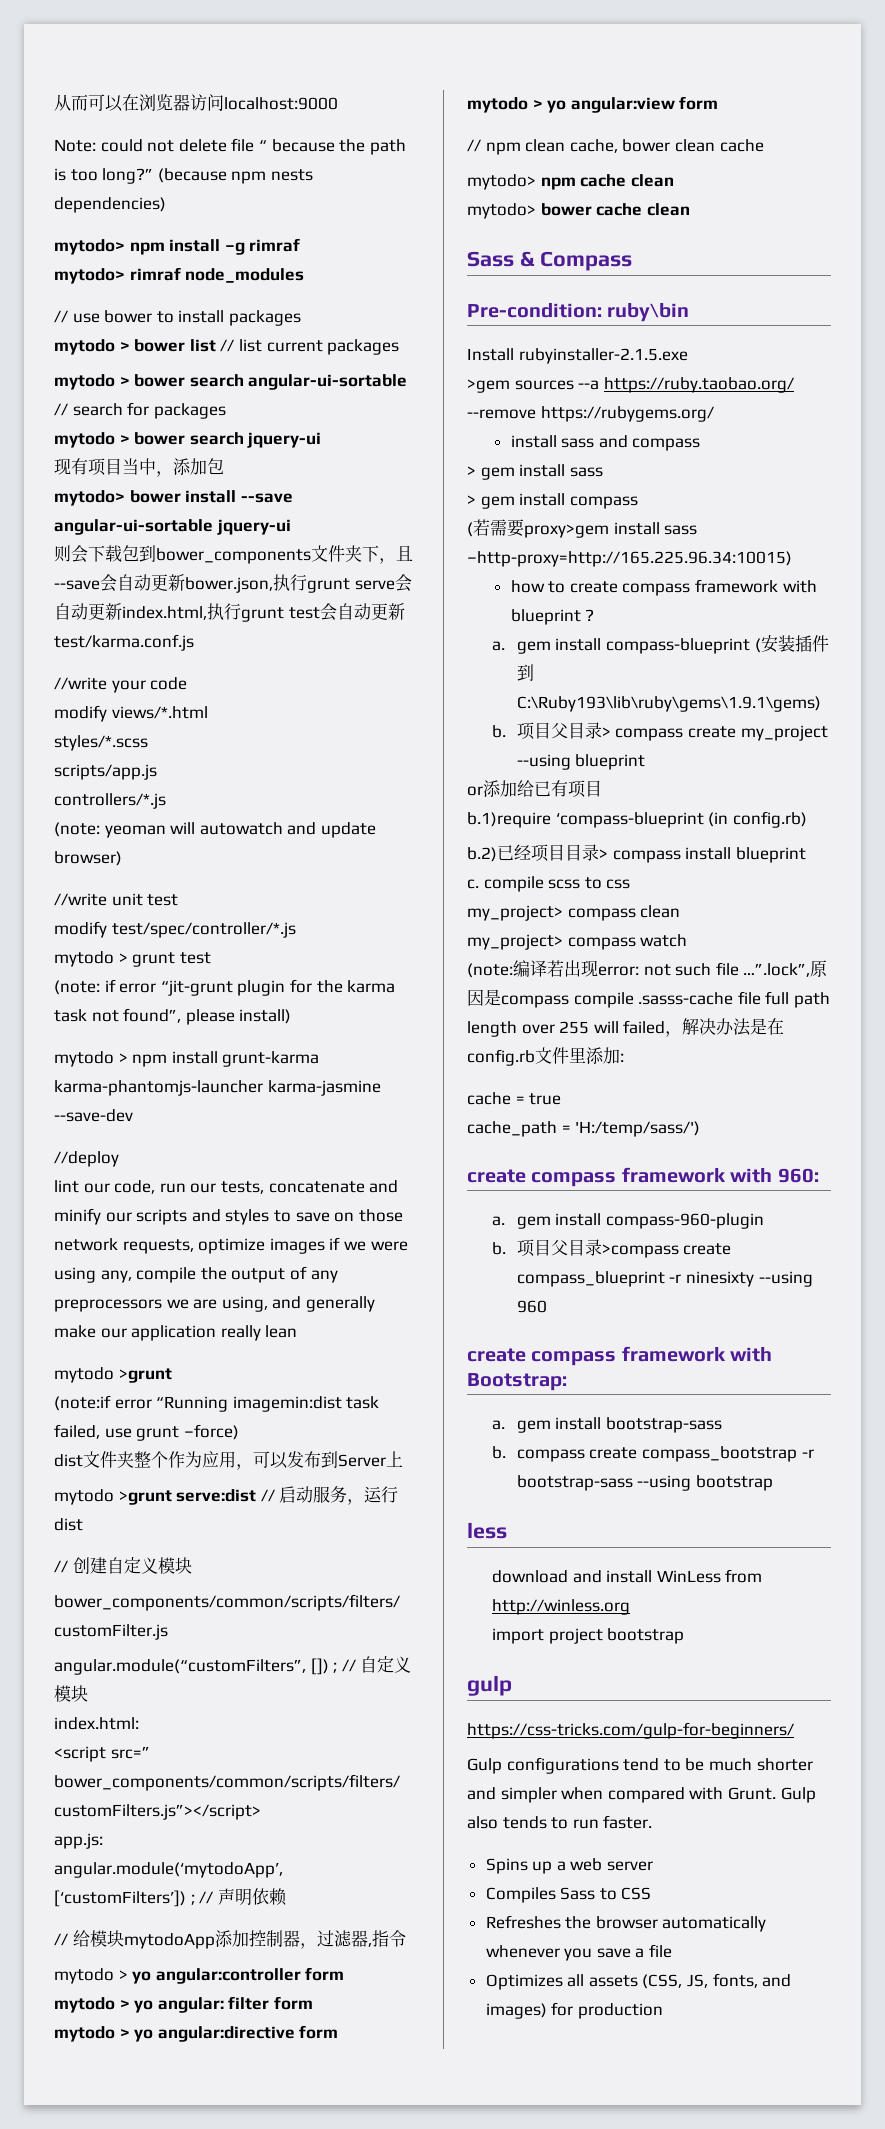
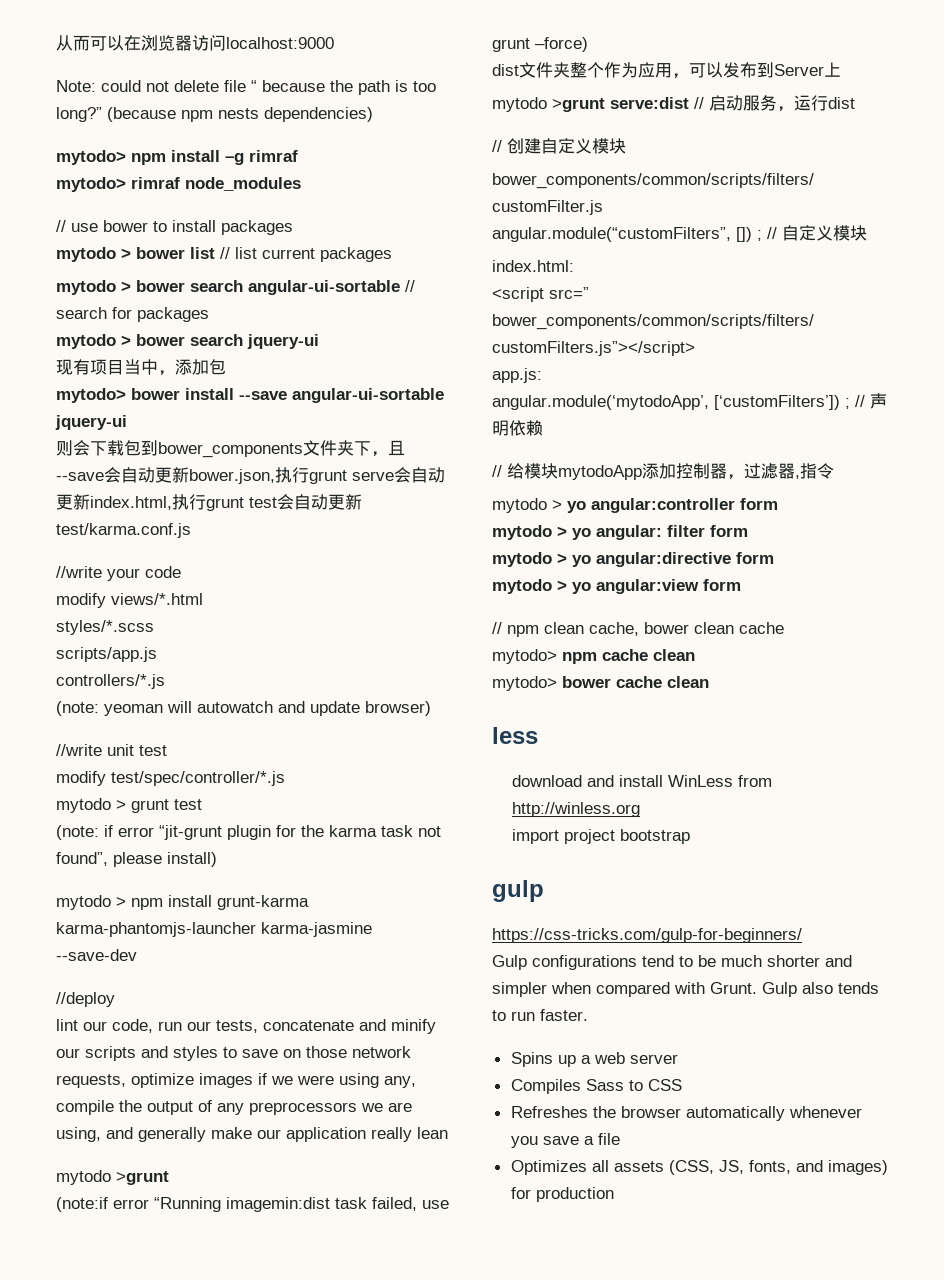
- Sass & Compass
- Pre-condition: ruby\bin
- Install rubyinstaller-2.1.5.exe
- >gem sources --a https://ruby.taobao.org/ --remove https://rubygems.org/
- install sass and compass
- > gem install sass
- > gem install compass
- (若需要proxy>gem install sass –http-proxy=http://165.225.96.34:10015)
- how to create compass framework with blueprint ?
- a. gem install compass-blueprint (安装插件到C:\Ruby193\lib\ruby\gems\1.9.1\gems)
- b.项目父目录> compass create my_project --using blueprint
- or添加给已有项目
- b.1)require ‘compass-blueprint (in config.rb)
- b.2)已经项目目录> compass install blueprint
- c. compile scss to css
- my_project> compass clean
- my_project> compass watch
- (note:编译若出现error: not such file …”.lock”,原因是compass compile .sasss-cache file full path length over 255 will failed，解决办法是在config.rb文件里添加:
- cache = true
- cache_path = 'H:/temp/sass/')
- create compass framework with 960:
- a. gem install compass-960-plugin
- b.项目父目录>compass create compass_blueprint -r ninesixty --using 960
- create compass framework with Bootstrap:
- a. gem install bootstrap-sass
- b. compass create compass_bootstrap -r bootstrap-sass --using bootstrap

